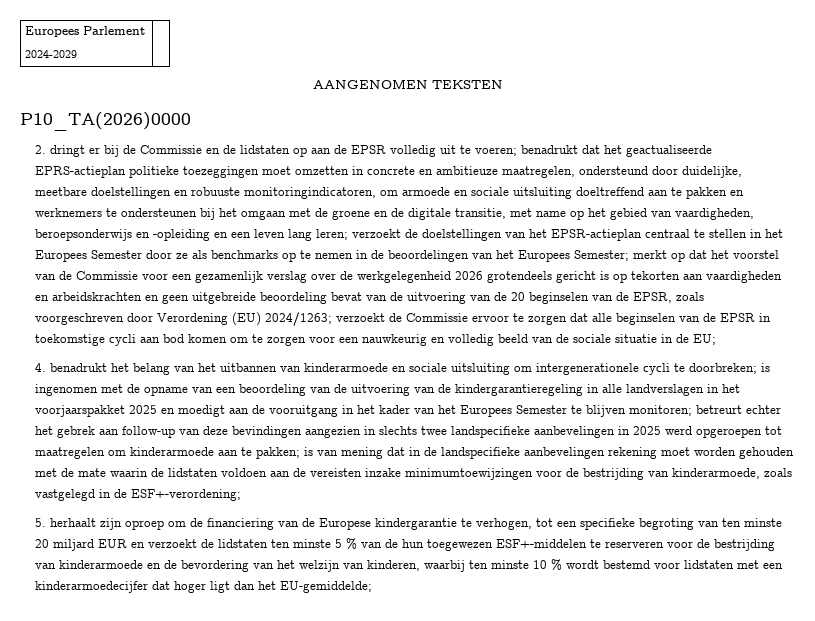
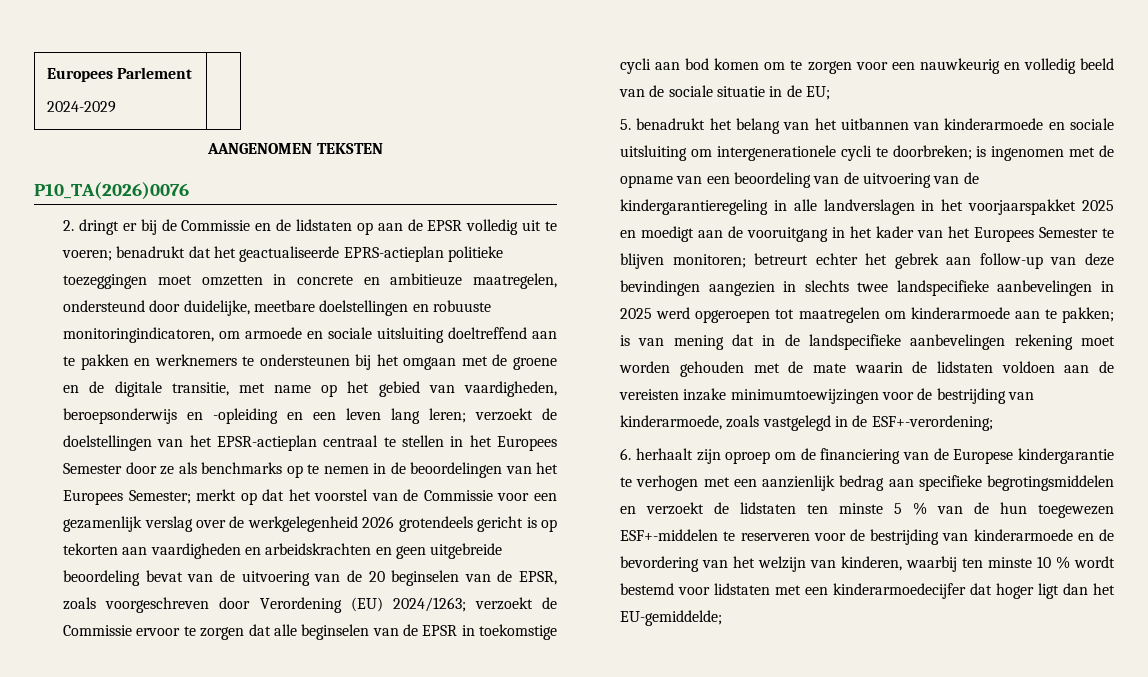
- P10_TA(2026)0000
+ P10_TA(2026)0076
- 4. benadrukt het belang van het uitbannen van kinderarmoede en sociale uitsluiting om intergenerationele cycli te doorbreken;
+ 5. benadrukt het belang van het uitbannen van kinderarmoede en sociale uitsluiting om intergenerationele cycli te doorbreken;
- 5. herhaalt zijn oproep om de financiering van de Europese kindergarantie te verhogen, tot een specifieke begroting van ten minste 20 miljard EUR en verzoekt de lidstaten ten minste 5 % van de hun toegewezen ESF+-middelen te reserveren voor de bestrijding van kinderarmoede en de bevordering van het welzijn van kinderen, waarbij ten minste 10 % wordt bestemd voor lidstaten met een kinderarmoedecijfer dat hoger ligt dan het EU-gemiddelde;
+ 6. herhaalt zijn oproep om de financiering van de Europese kindergarantie te verhogen met een aanzienlijk bedrag aan specifieke begrotingsmiddelen en verzoekt de lidstaten ten minste 5 % van de hun toegewezen ESF+-middelen te reserveren voor de bestrijding van kinderarmoede en de bevordering van het welzijn van kinderen, waarbij ten minste 10 % wordt bestemd voor lidstaten met een kinderarmoedecijfer dat hoger ligt dan het EU-gemiddelde;

